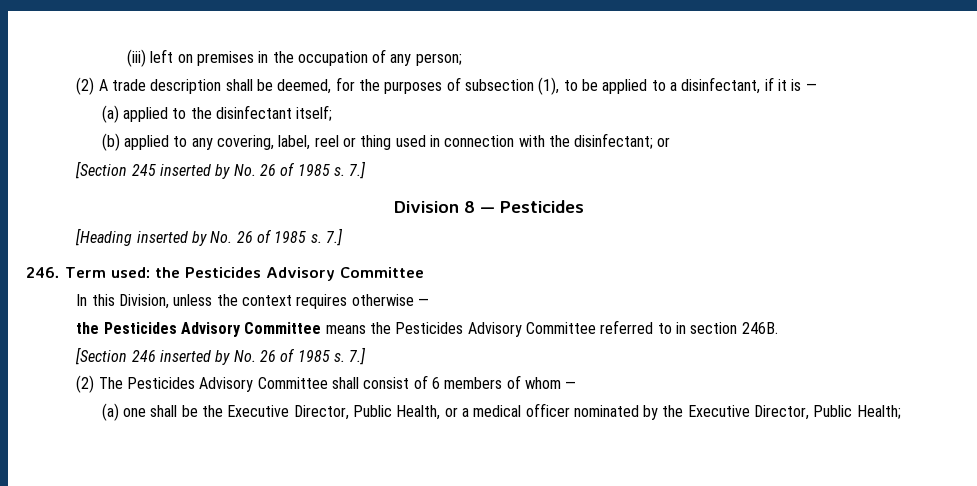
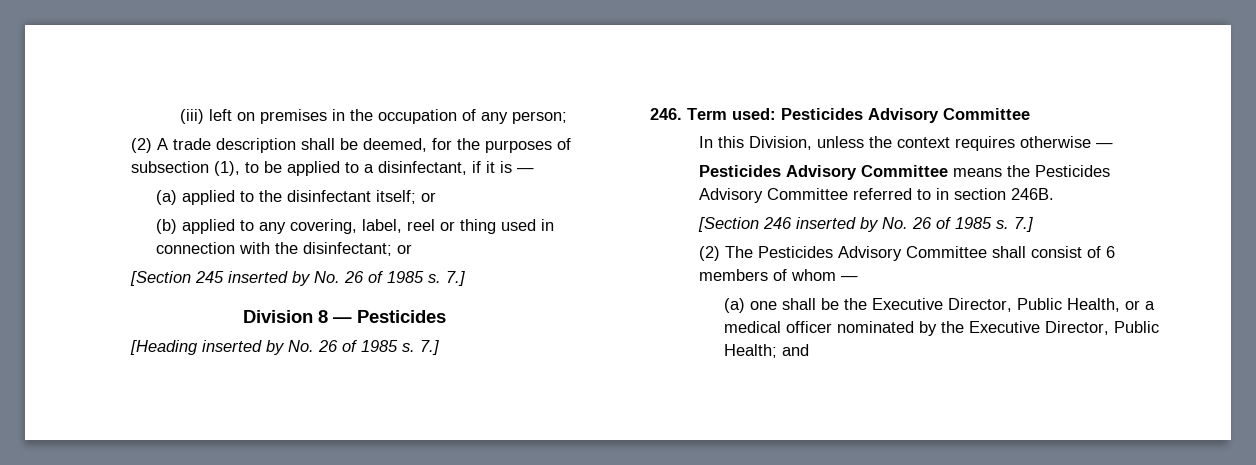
- (a) applied to the disinfectant itself;
+ (a) applied to the disinfectant itself; or
- 246. Term used: the Pesticides Advisory Committee
+ 246. Term used: Pesticides Advisory Committee
- the Pesticides Advisory Committee means the Pesticides Advisory Committee referred to in section 246B.
+ Pesticides Advisory Committee means the Pesticides Advisory Committee referred to in section 246B.
- (a) one shall be the Executive Director, Public Health, or a medical officer nominated by the Executive Director, Public Health;
+ (a) one shall be the Executive Director, Public Health, or a medical officer nominated by the Executive Director, Public Health; and

